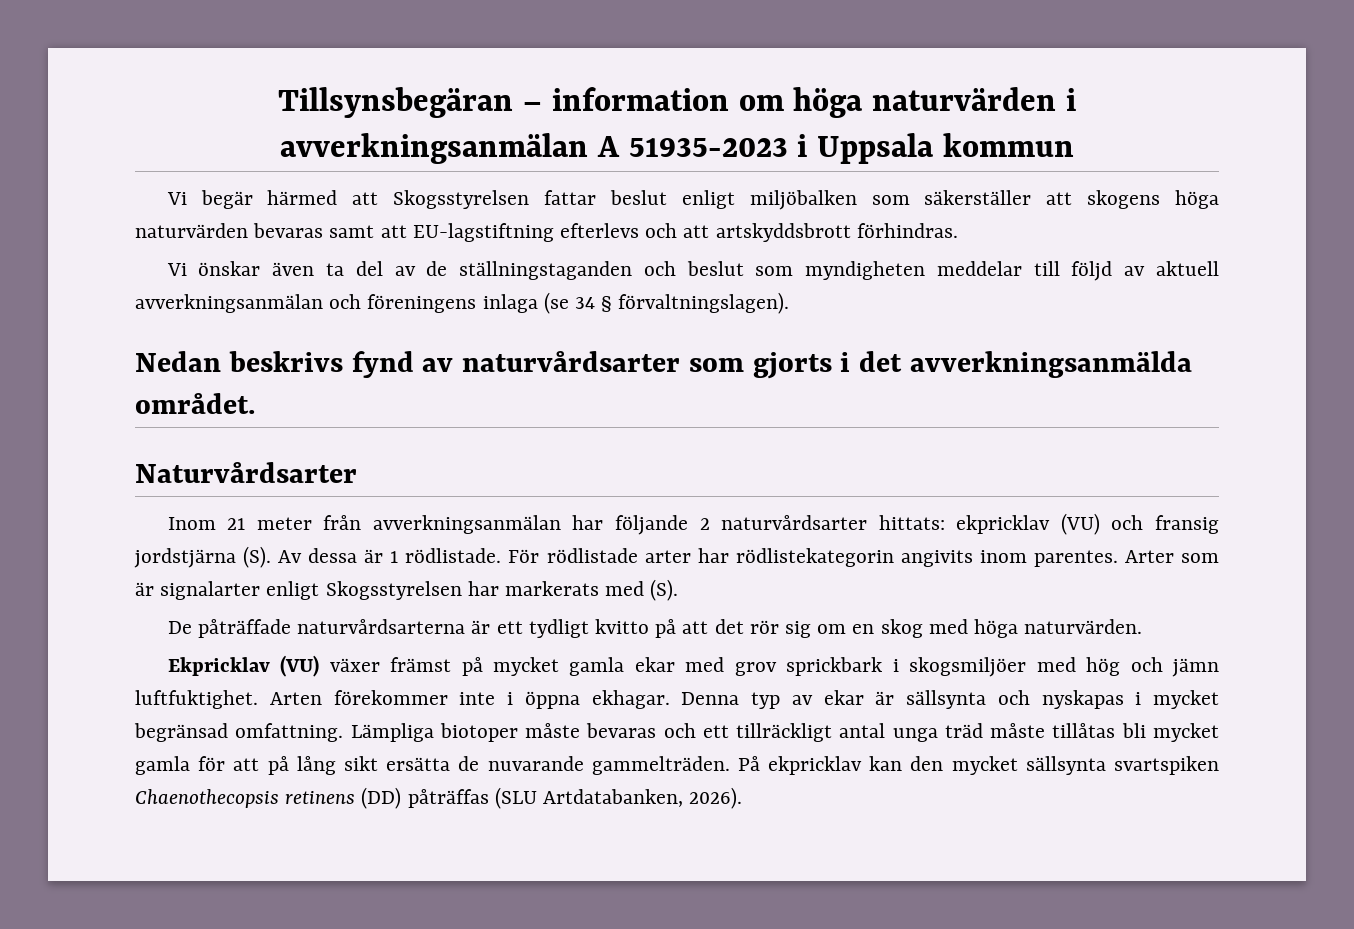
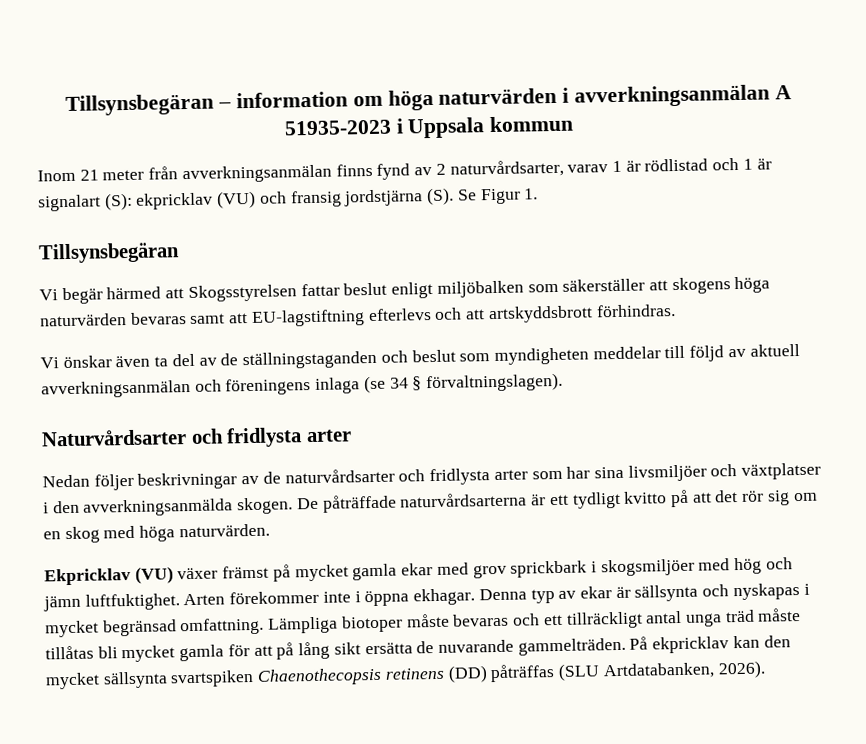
+ Inom 21 meter från avverkningsanmälan finns fynd av 2 naturvårdsarter, varav 1 är rödlistad och 1 är signalart (S): ekpricklav (VU) och fransig jordstjärna (S). Se Figur 1.
+ Tillsynsbegäran
- Nedan beskrivs fynd av naturvårdsarter som gjorts i det avverkningsanmälda området.
- Naturvårdsarter
- Inom 21 meter från avverkningsanmälan har följande 2 naturvårdsarter hittats: ekpricklav (VU) och fransig jordstjärna (S). Av dessa är 1 rödlistade. För rödlistade arter har rödlistekategorin angivits inom parentes. Arter som är signalarter enligt Skogsstyrelsen har markerats med (S).
- De påträffade naturvårdsarterna är ett tydligt kvitto på att det rör sig om en skog med höga naturvärden.
+ Naturvårdsarter och fridlysta arter
+ Nedan följer beskrivningar av de naturvårdsarter och fridlysta arter som har sina livsmiljöer och växtplatser i den avverkningsanmälda skogen. De påträffade naturvårdsarterna är ett tydligt kvitto på att det rör sig om en skog med höga naturvärden.

